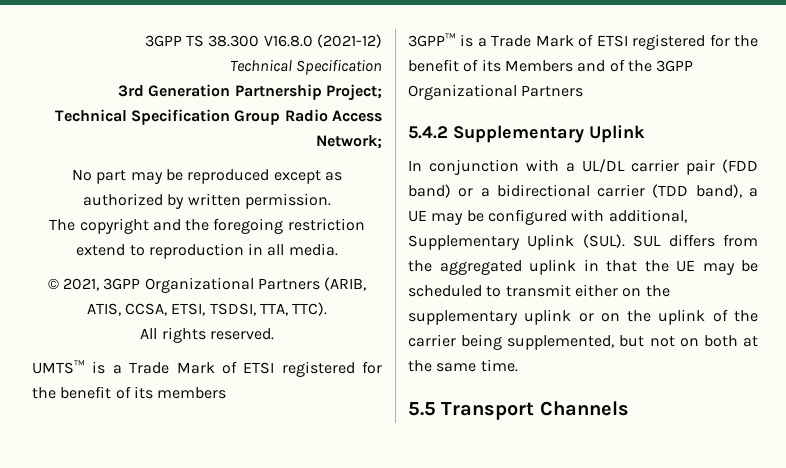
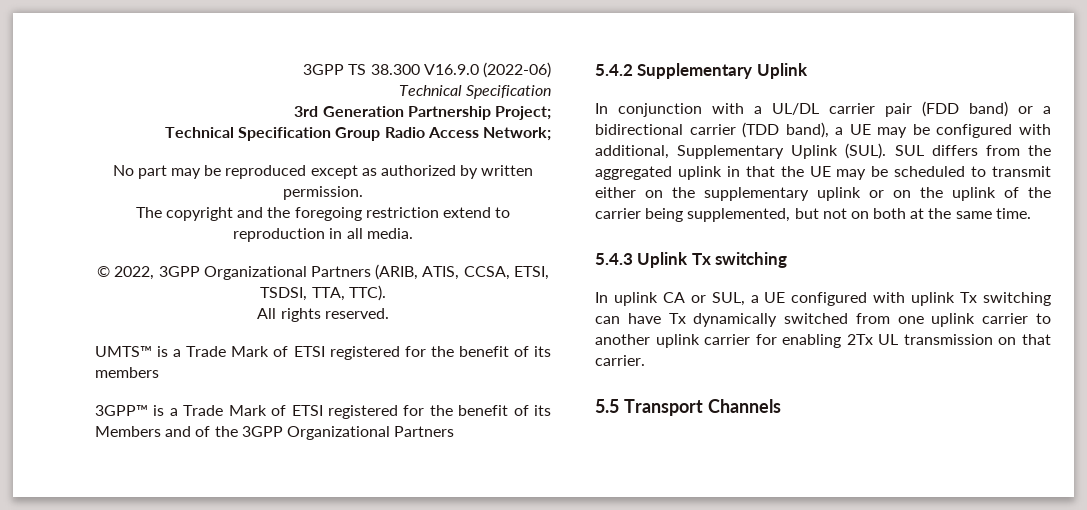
- 3GPP TS 38.300 V16.8.0 (2021-12)
+ 3GPP TS 38.300 V16.9.0 (2022-06)
- © 2021, 3GPP Organizational Partners (ARIB, ATIS, CCSA, ETSI, TSDSI, TTA, TTC).
+ © 2022, 3GPP Organizational Partners (ARIB, ATIS, CCSA, ETSI, TSDSI, TTA, TTC).
+ 5.4.3 Uplink Tx switching
+ In uplink CA or SUL, a UE configured with uplink Tx switching can have Tx dynamically switched from one uplink carrier to another uplink carrier for enabling 2Tx UL transmission on that carrier.

